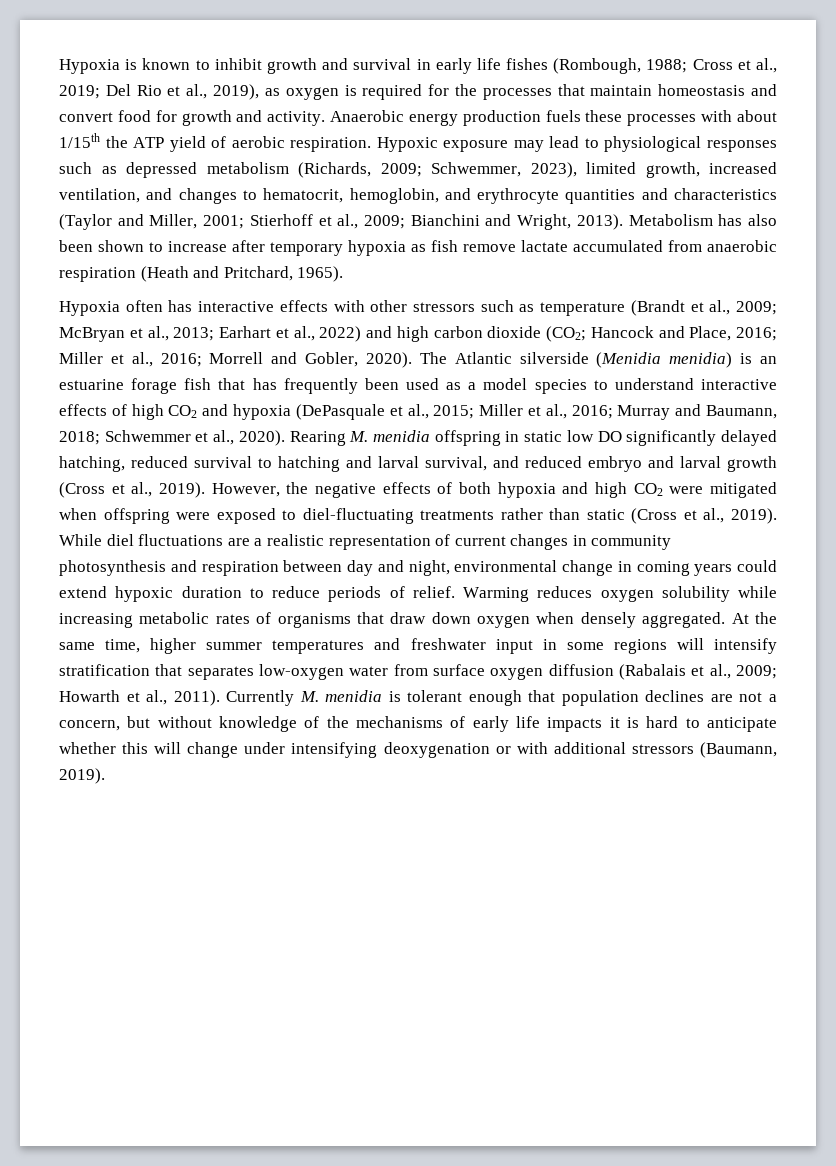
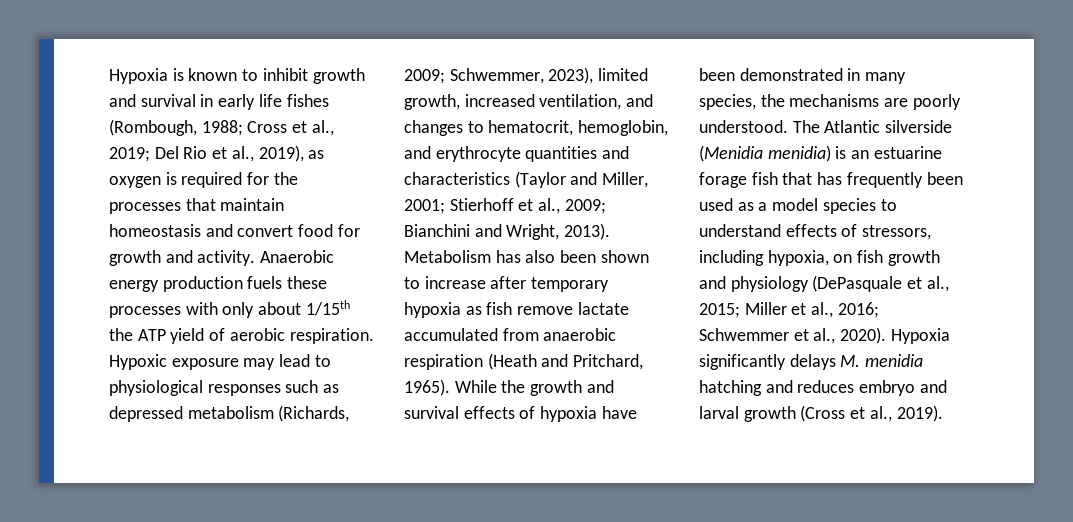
- Anaerobic energy production fuels these processes with about 1/15th the ATP yield of aerobic respiration.
+ Anaerobic energy production fuels these processes with only about 1/15th the ATP yield of aerobic respiration.
- Metabolism has also been shown to increase after temporary hypoxia as fish remove lactate accumulated from anaerobic respiration (Heath and Pritchard, 1965).
- Hypoxia often has interactive effects with other stressors such as temperature (Brandt et al., 2009; McBryan et al., 2013; Earhart et al., 2022) and high carbon dioxide (CO2; Hancock and Place, 2016; Miller et al., 2016; Morrell and Gobler, 2020).
+ Metabolism has also been shown to increase after temporary hypoxia as fish remove lactate accumulated from anaerobic respiration (Heath and Pritchard, 1965). While the growth and survival effects of hypoxia have been demonstrated in many species, the mechanisms are poorly understood.
- The Atlantic silverside (Menidia menidia) is an estuarine forage fish that has frequently been used as a model species to understand interactive effects of high CO2 and hypoxia (DePasquale et al., 2015; Miller et al., 2016; Murray and Baumann, 2018; Schwemmer et al., 2020). Rearing M. menidia offspring in static low DO significantly delayed hatching, reduced survival to hatching and larval survival, and reduced embryo and larval growth (Cross et al., 2019). However, the negative effects of both hypoxia and high CO2 were mitigated when offspring were exposed to diel-fluctuating treatments rather than static (Cross et al., 2019). While diel fluctuations are a realistic representation of current changes in community photosynthesis and respiration between day and night, environmental change in coming years could extend hypoxic duration to reduce periods of relief. Warming reduces oxygen solubility while increasing metabolic rates of organisms that draw down oxygen when densely aggregated. At the same time, higher summer temperatures and freshwater input in some regions will intensify stratification that separates low-oxygen water from surface oxygen diffusion (Rabalais et al., 2009; Howarth et al., 2011). Currently M. menidia is tolerant enough that population declines are not a concern, but without knowledge of the mechanisms of early life impacts it is hard to anticipate whether this will change under intensifying deoxygenation or with additional stressors (Baumann, 2019).
+ The Atlantic silverside (Menidia menidia) is an estuarine forage fish that has frequently been used as a model species to understand effects of stressors, including hypoxia, on fish growth and physiology (DePasquale et al., 2015; Miller et al., 2016; Schwemmer et al., 2020). Hypoxia significantly delays M. menidia hatching and reduces embryo and larval growth (Cross et al., 2019).

